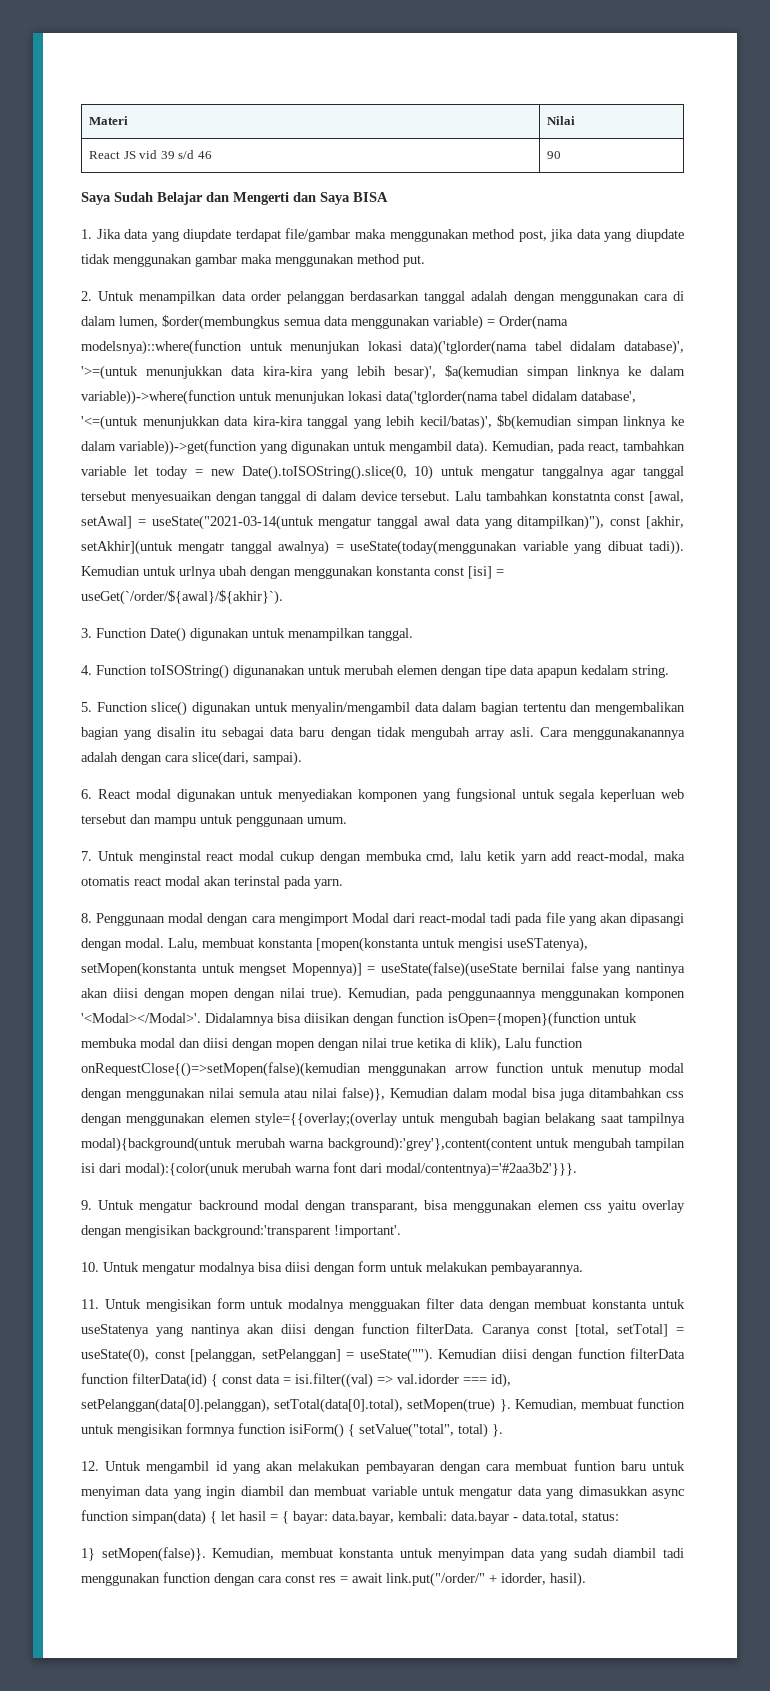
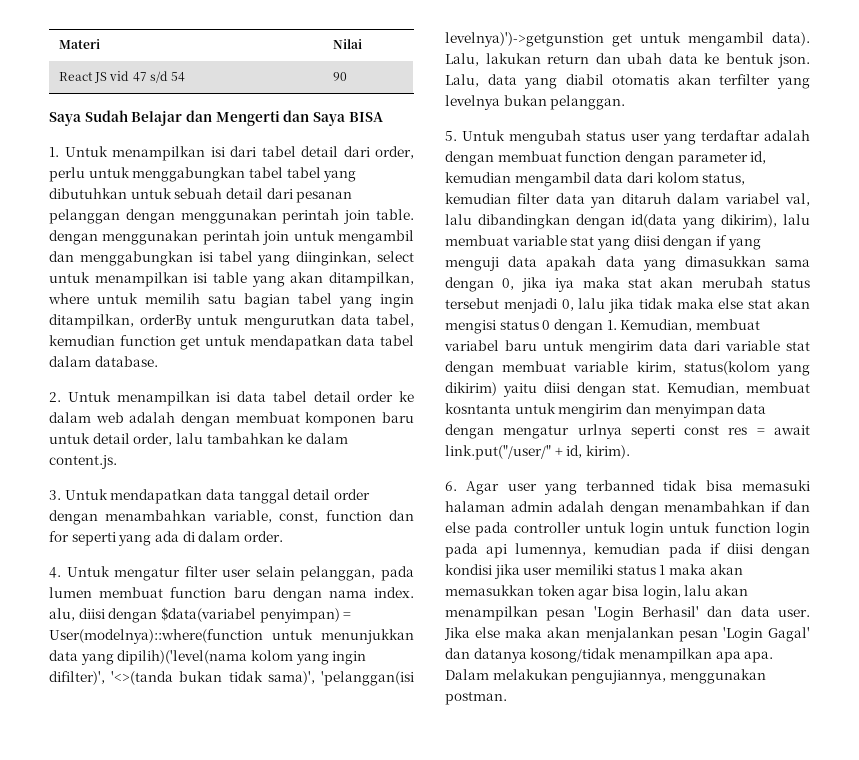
- React JS vid 39 s/d 46 | 90
+ React JS vid 47 s/d 54 | 90
- 1. Jika data yang diupdate terdapat file/gambar maka menggunakan method post, jika data yang diupdate tidak menggunakan gambar maka menggunakan method put.
- 2. Untuk menampilkan data order pelanggan berdasarkan tanggal adalah dengan menggunakan cara di dalam lumen, $order(membungkus semua data menggunakan variable) = Order(nama modelsnya)::where(function untuk menunjukan lokasi data)('tglorder(nama tabel didalam database)', '>=(untuk menunjukkan data kira-kira yang lebih besar)', $a(kemudian simpan linknya ke dalam variable))->where(function untuk menunjukan lokasi data('tglorder(nama tabel didalam database', '<=(untuk menunjukkan data kira-kira tanggal yang lebih kecil/batas)', $b(kemudian simpan linknya ke dalam variable))->get(function yang digunakan untuk mengambil data). Kemudian, pada react, tambahkan variable let today = new Date().toISOString().slice(0, 10) untuk mengatur tanggalnya agar tanggal tersebut menyesuaikan dengan tanggal di dalam device tersebut. Lalu tambahkan konstatnta const [awal, setAwal] = useState("2021-03-14(untuk mengatur tanggal awal data yang ditampilkan)"), const [akhir, setAkhir](untuk mengatr tanggal awalnya) = useState(today(menggunakan variable yang dibuat tadi)). Kemudian untuk urlnya ubah dengan menggunakan konstanta const [isi] = useGet(`/order/${awal}/${akhir}`).
- 3. Function Date() digunakan untuk menampilkan tanggal.
- 4. Function toISOString() digunanakan untuk merubah elemen dengan tipe data apapun kedalam string.
- 5. Function slice() digunakan untuk menyalin/mengambil data dalam bagian tertentu dan mengembalikan bagian yang disalin itu sebagai data baru dengan tidak mengubah array asli. Cara menggunakanannya adalah dengan cara slice(dari, sampai).
- 6. React modal digunakan untuk menyediakan komponen yang fungsional untuk segala keperluan web tersebut dan mampu untuk penggunaan umum.
- 7. Untuk menginstal react modal cukup dengan membuka cmd, lalu ketik yarn add react-modal, maka otomatis react modal akan terinstal pada yarn.
- 8. Penggunaan modal dengan cara mengimport Modal dari react-modal tadi pada file yang akan dipasangi dengan modal. Lalu, membuat konstanta [mopen(konstanta untuk mengisi useSTatenya), setMopen(konstanta untuk mengset Mopennya)] = useState(false)(useState bernilai false yang nantinya akan diisi dengan mopen dengan nilai true). Kemudian, pada penggunaannya menggunakan komponen '<Modal></Modal>'. Didalamnya bisa diisikan dengan function isOpen={mopen}(function untuk membuka modal dan diisi dengan mopen dengan nilai true ketika di klik), Lalu function onRequestClose{()=>setMopen(false)(kemudian menggunakan arrow function untuk menutup modal dengan menggunakan nilai semula atau nilai false)}, Kemudian dalam modal bisa juga ditambahkan css dengan menggunakan elemen style={{overlay;(overlay untuk mengubah bagian belakang saat tampilnya modal){background(untuk merubah warna background):'grey'},content(content untuk mengubah tampilan isi dari modal):{color(unuk merubah warna font dari modal/contentnya)='#2aa3b2'}}}.
- 9. Untuk mengatur backround modal dengan transparant, bisa menggunakan elemen css yaitu overlay dengan mengisikan background:'transparent !important'.
- 10. Untuk mengatur modalnya bisa diisi dengan form untuk melakukan pembayarannya.
- 11. Untuk mengisikan form untuk modalnya mengguakan filter data dengan membuat konstanta untuk useStatenya yang nantinya akan diisi dengan function filterData. Caranya const [total, setTotal] = useState(0), const [pelanggan, setPelanggan] = useState(""). Kemudian diisi dengan function filterData function filterData(id) { const data = isi.filter((val) => val.idorder === id), setPelanggan(data[0].pelanggan), setTotal(data[0].total), setMopen(true) }. Kemudian, membuat function untuk mengisikan formnya function isiForm() { setValue("total", total) }.
- 12. Untuk mengambil id yang akan melakukan pembayaran dengan cara membuat funtion baru untuk menyiman data yang ingin diambil dan membuat variable untuk mengatur data yang dimasukkan async function simpan(data) { let hasil = { bayar: data.bayar, kembali: data.bayar - data.total, status:
- 1} setMopen(false)}. Kemudian, membuat konstanta untuk menyimpan data yang sudah diambil tadi menggunakan function dengan cara const res = await link.put("/order/" + idorder, hasil).
+ 1. Untuk menampilkan isi dari tabel detail dari order, perlu untuk menggabungkan tabel tabel yang dibutuhkan untuk sebuah detail dari pesanan pelanggan dengan menggunakan perintah join table. dengan menggunakan perintah join untuk mengambil dan menggabungkan isi tabel yang diinginkan, select untuk menampilkan isi table yang akan ditampilkan, where untuk memilih satu bagian tabel yang ingin ditampilkan, orderBy untuk mengurutkan data tabel, kemudian function get untuk mendapatkan data tabel dalam database.
+ 2. Untuk menampilkan isi data tabel detail order ke dalam web adalah dengan membuat komponen baru untuk detail order, lalu tambahkan ke dalam content.js.
+ 3. Untuk mendapatkan data tanggal detail order dengan menambahkan variable, const, function dan for seperti yang ada di dalam order.
+ 4. Untuk mengatur filter user selain pelanggan, pada lumen membuat function baru dengan nama index. alu, diisi dengan $data(variabel penyimpan) = User(modelnya)::where(function untuk menunjukkan data yang dipilih)('level(nama kolom yang ingin difilter)', '<>(tanda bukan tidak sama)', 'pelanggan(isi levelnya)')->getgunstion get untuk mengambil data). Lalu, lakukan return dan ubah data ke bentuk json. Lalu, data yang diabil otomatis akan terfilter yang levelnya bukan pelanggan.
+ 5. Untuk mengubah status user yang terdaftar adalah dengan membuat function dengan parameter id, kemudian mengambil data dari kolom status, kemudian filter data yan ditaruh dalam variabel val, lalu dibandingkan dengan id(data yang dikirim), lalu membuat variable stat yang diisi dengan if yang menguji data apakah data yang dimasukkan sama dengan 0, jika iya maka stat akan merubah status tersebut menjadi 0, lalu jika tidak maka else stat akan mengisi status 0 dengan 1. Kemudian, membuat variabel baru untuk mengirim data dari variable stat dengan membuat variable kirim, status(kolom yang dikirim) yaitu diisi dengan stat. Kemudian, membuat kosntanta untuk mengirim dan menyimpan data dengan mengatur urlnya seperti const res = await link.put("/user/" + id, kirim).
+ 6. Agar user yang terbanned tidak bisa memasuki halaman admin adalah dengan menambahkan if dan else pada controller untuk login untuk function login pada api lumennya, kemudian pada if diisi dengan kondisi jika user memiliki status 1 maka akan memasukkan token agar bisa login, lalu akan menampilkan pesan 'Login Berhasil' dan data user. Jika else maka akan menjalankan pesan 'Login Gagal' dan datanya kosong/tidak menampilkan apa apa. Dalam melakukan pengujiannya, menggunakan postman.

